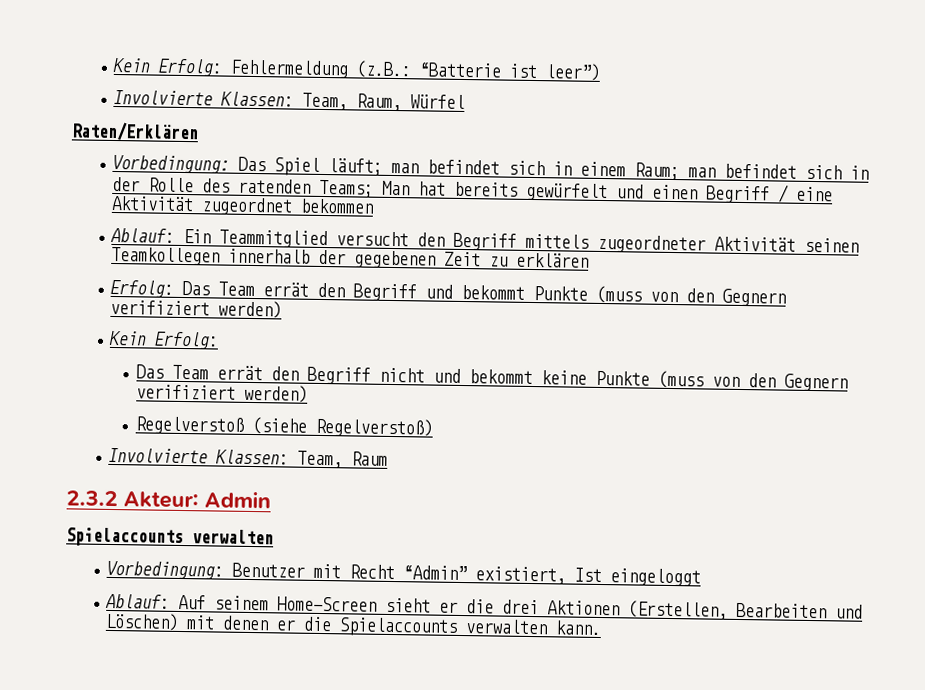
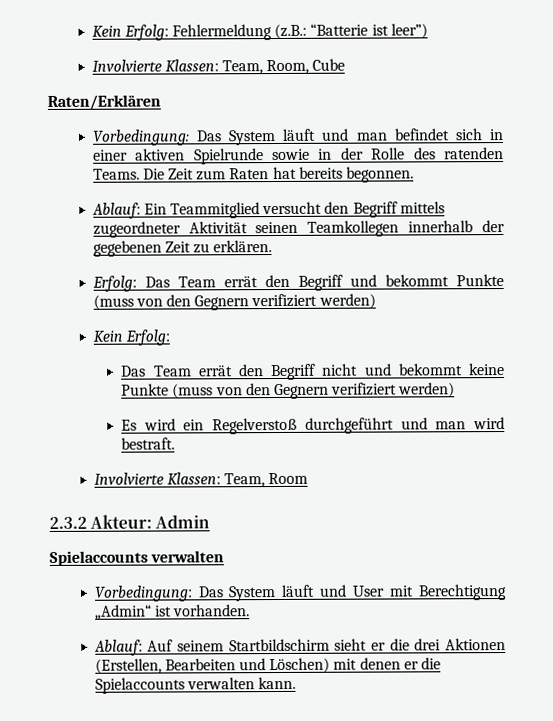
- Involvierte Klassen: Team, Raum, Würfel
+ Involvierte Klassen: Team, Room, Cube
- Vorbedingung: Das Spiel läuft; man befindet sich in einem Raum; man befindet sich in der Rolle des ratenden Teams; Man hat bereits gewürfelt und einen Begriff / eine Aktivität zugeordnet bekommen
+ Vorbedingung: Das System läuft und man befindet sich in einer aktiven Spielrunde sowie in der Rolle des ratenden Teams. Die Zeit zum Raten hat bereits begonnen.
- Ablauf: Ein Teammitglied versucht den Begriff mittels zugeordneter Aktivität seinen Teamkollegen innerhalb der gegebenen Zeit zu erklären
+ Ablauf: Ein Teammitglied versucht den Begriff mittels zugeordneter Aktivität seinen Teamkollegen innerhalb der gegebenen Zeit zu erklären.
- Regelverstoß (siehe Regelverstoß)
- Involvierte Klassen: Team, Raum
+ Es wird ein Regelverstoß durchgeführt und man wird bestraft.
+ Involvierte Klassen: Team, Room
- Vorbedingung: Benutzer mit Recht “Admin” existiert, Ist eingeloggt
+ Vorbedingung: Das System läuft und User mit Berechtigung „Admin“ ist vorhanden.
- Ablauf: Auf seinem Home-Screen sieht er die drei Aktionen (Erstellen, Bearbeiten und Löschen) mit denen er die Spielaccounts verwalten kann.
+ Ablauf: Auf seinem Startbildschirm sieht er die drei Aktionen (Erstellen, Bearbeiten und Löschen) mit denen er die Spielaccounts verwalten kann.

